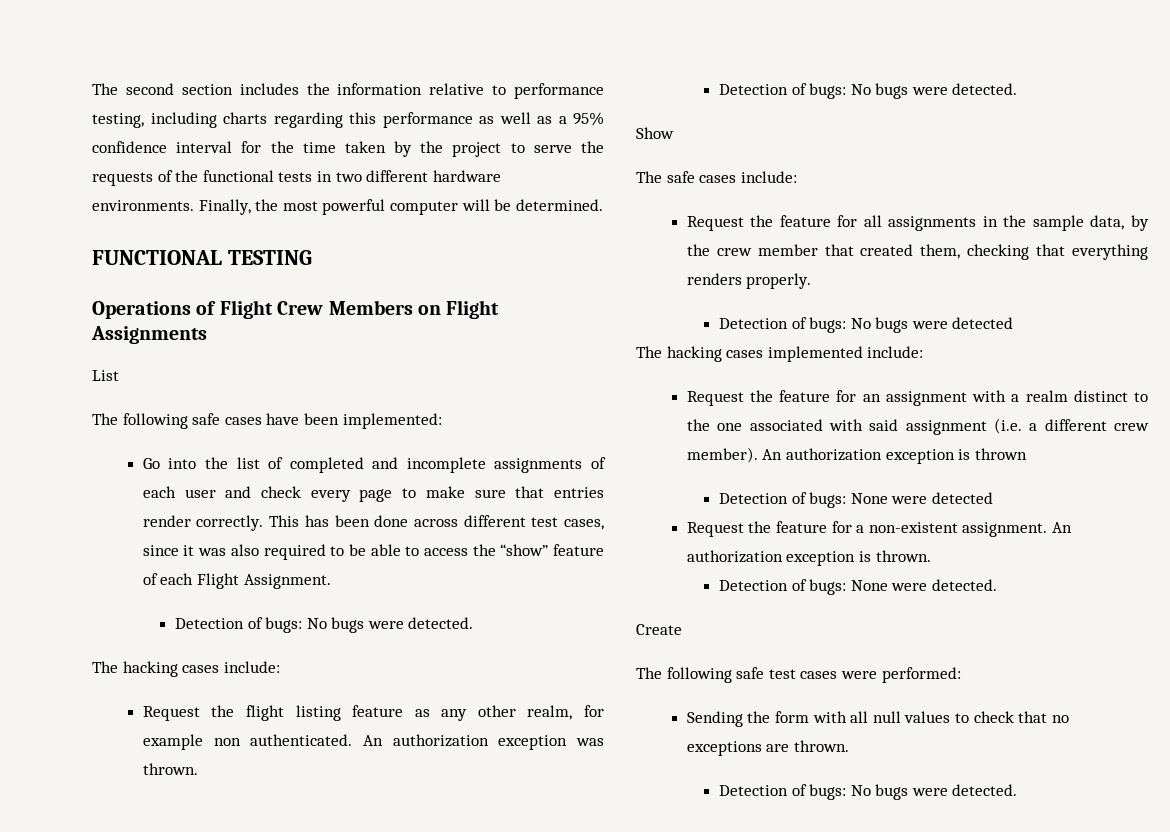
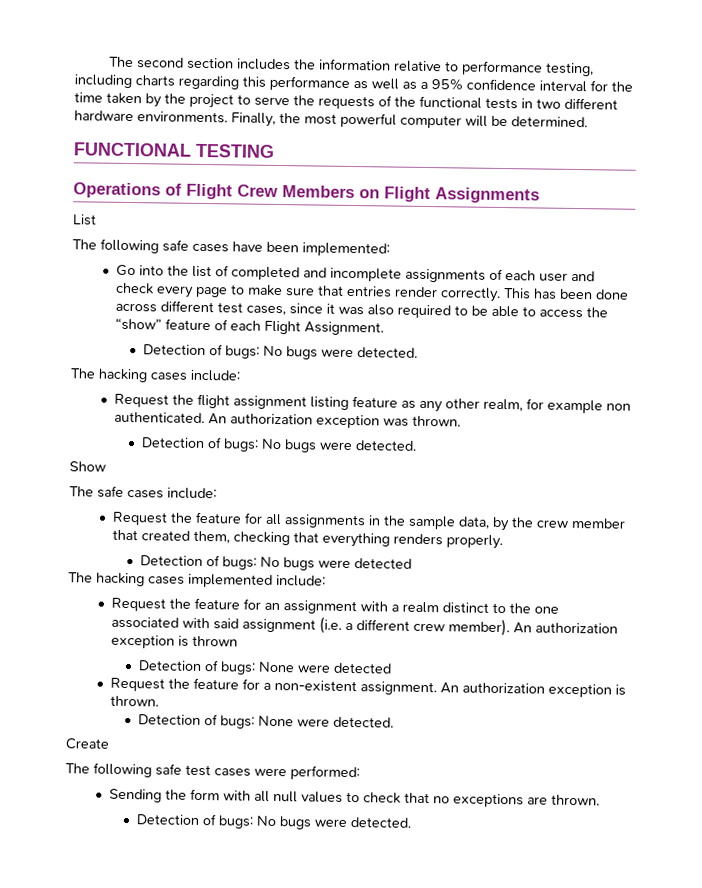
- Request the flight listing feature as any other realm, for example non authenticated.
+ Request the flight assignment listing feature as any other realm, for example non authenticated.

